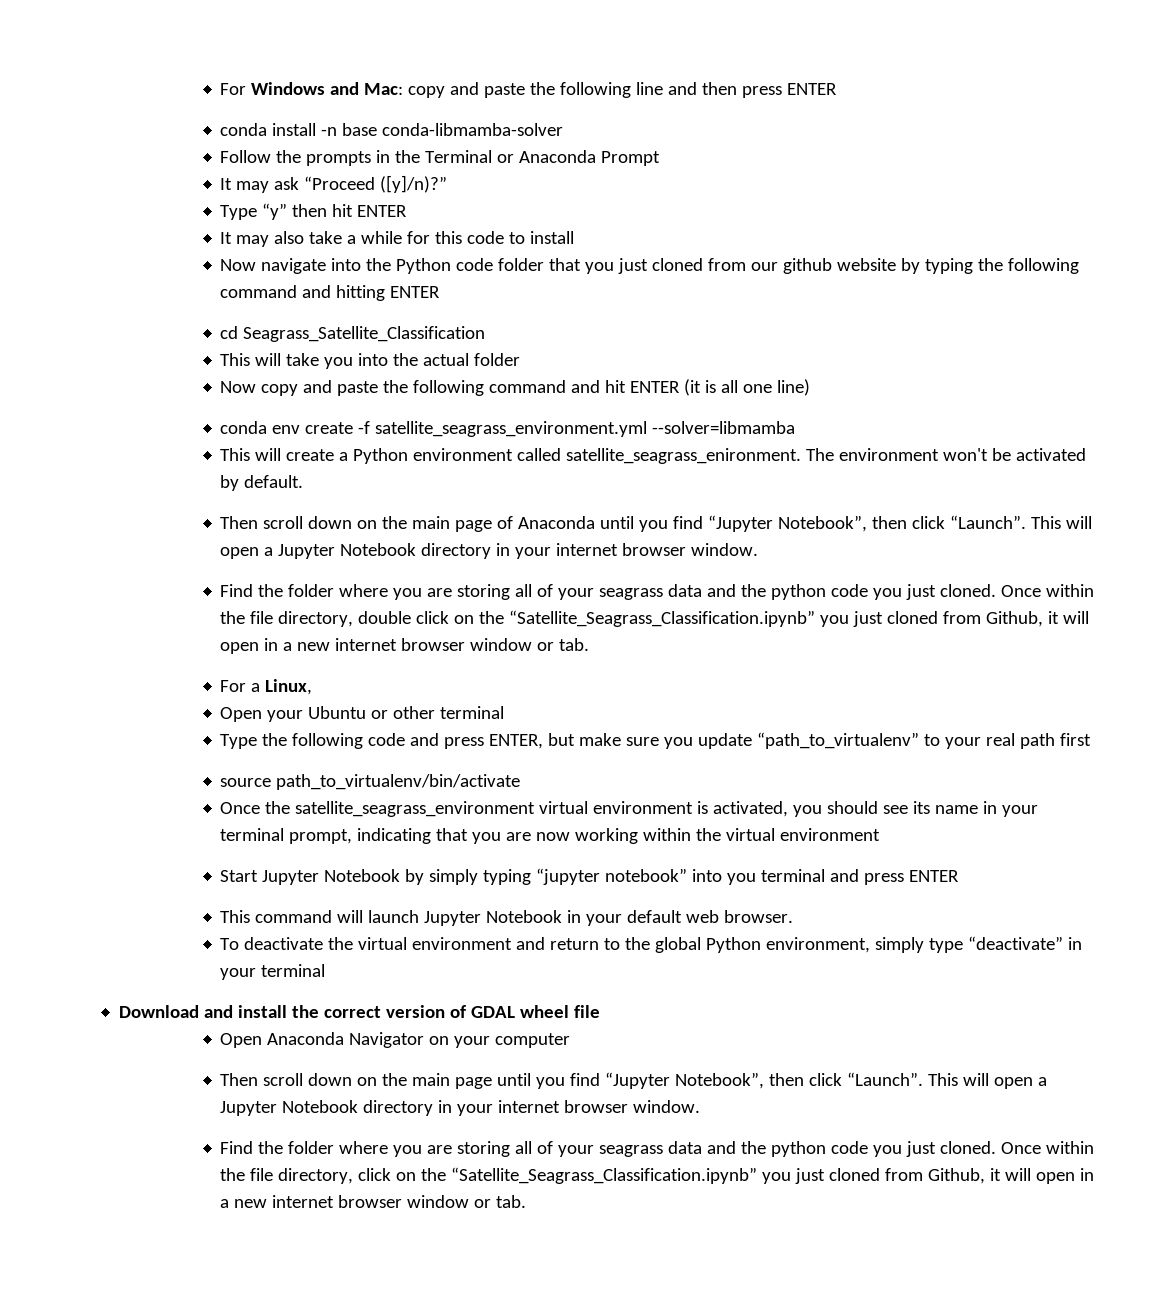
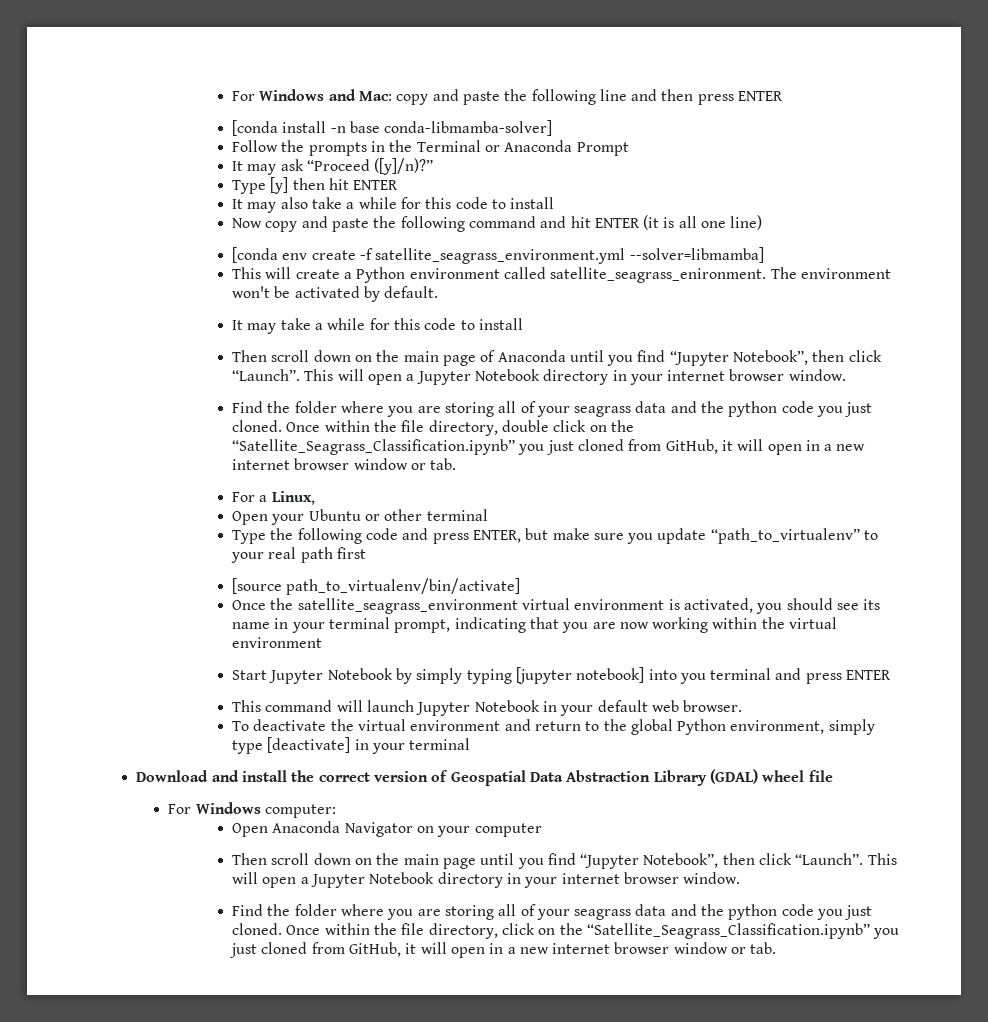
- conda install -n base conda-libmamba-solver
+ [conda install -n base conda-libmamba-solver]
- Type “y” then hit ENTER
+ Type [y] then hit ENTER
- Now navigate into the Python code folder that you just cloned from our github website by typing the following command and hitting ENTER
- cd Seagrass_Satellite_Classification
- This will take you into the actual folder
- conda env create -f satellite_seagrass_environment.yml --solver=libmamba
+ [conda env create -f satellite_seagrass_environment.yml --solver=libmamba]
+ It may take a while for this code to install
- Once within the file directory, double click on the “Satellite_Seagrass_Classification.ipynb” you just cloned from Github, it will open in a new internet browser window or tab.
+ Once within the file directory, double click on the “Satellite_Seagrass_Classification.ipynb” you just cloned from GitHub, it will open in a new internet browser window or tab.
- source path_to_virtualenv/bin/activate
+ [source path_to_virtualenv/bin/activate]
- Start Jupyter Notebook by simply typing “jupyter notebook” into you terminal and press ENTER
+ Start Jupyter Notebook by simply typing [jupyter notebook] into you terminal and press ENTER
- To deactivate the virtual environment and return to the global Python environment, simply type “deactivate” in your terminal
+ To deactivate the virtual environment and return to the global Python environment, simply type [deactivate] in your terminal
- Download and install the correct version of GDAL wheel file
+ Download and install the correct version of Geospatial Data Abstraction Library (GDAL) wheel file
+ For Windows computer:
- Once within the file directory, click on the “Satellite_Seagrass_Classification.ipynb” you just cloned from Github, it will open in a new internet browser window or tab.
+ Once within the file directory, click on the “Satellite_Seagrass_Classification.ipynb” you just cloned from GitHub, it will open in a new internet browser window or tab.

